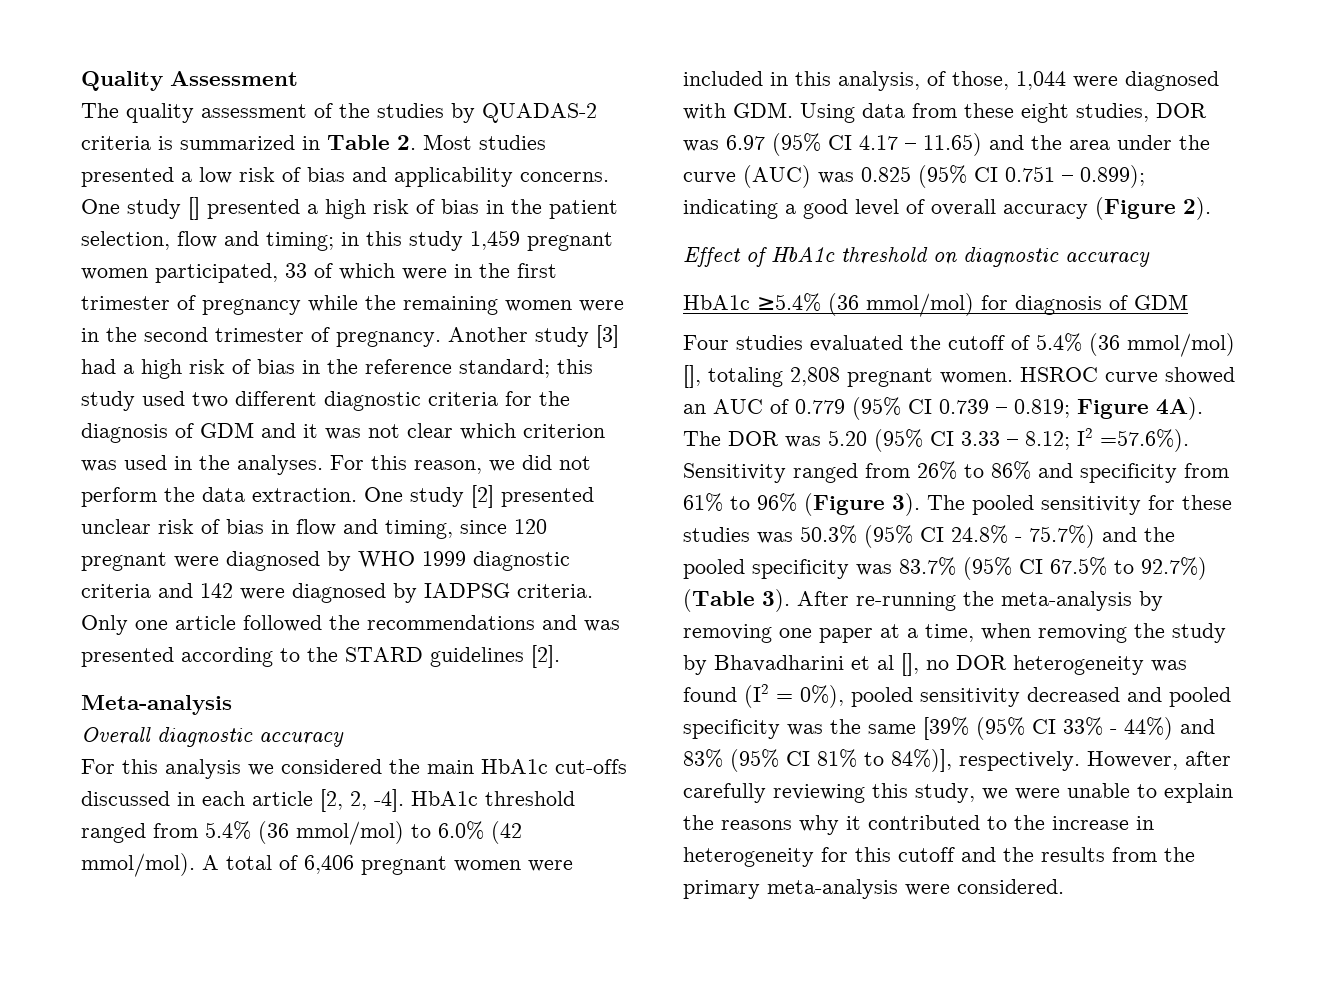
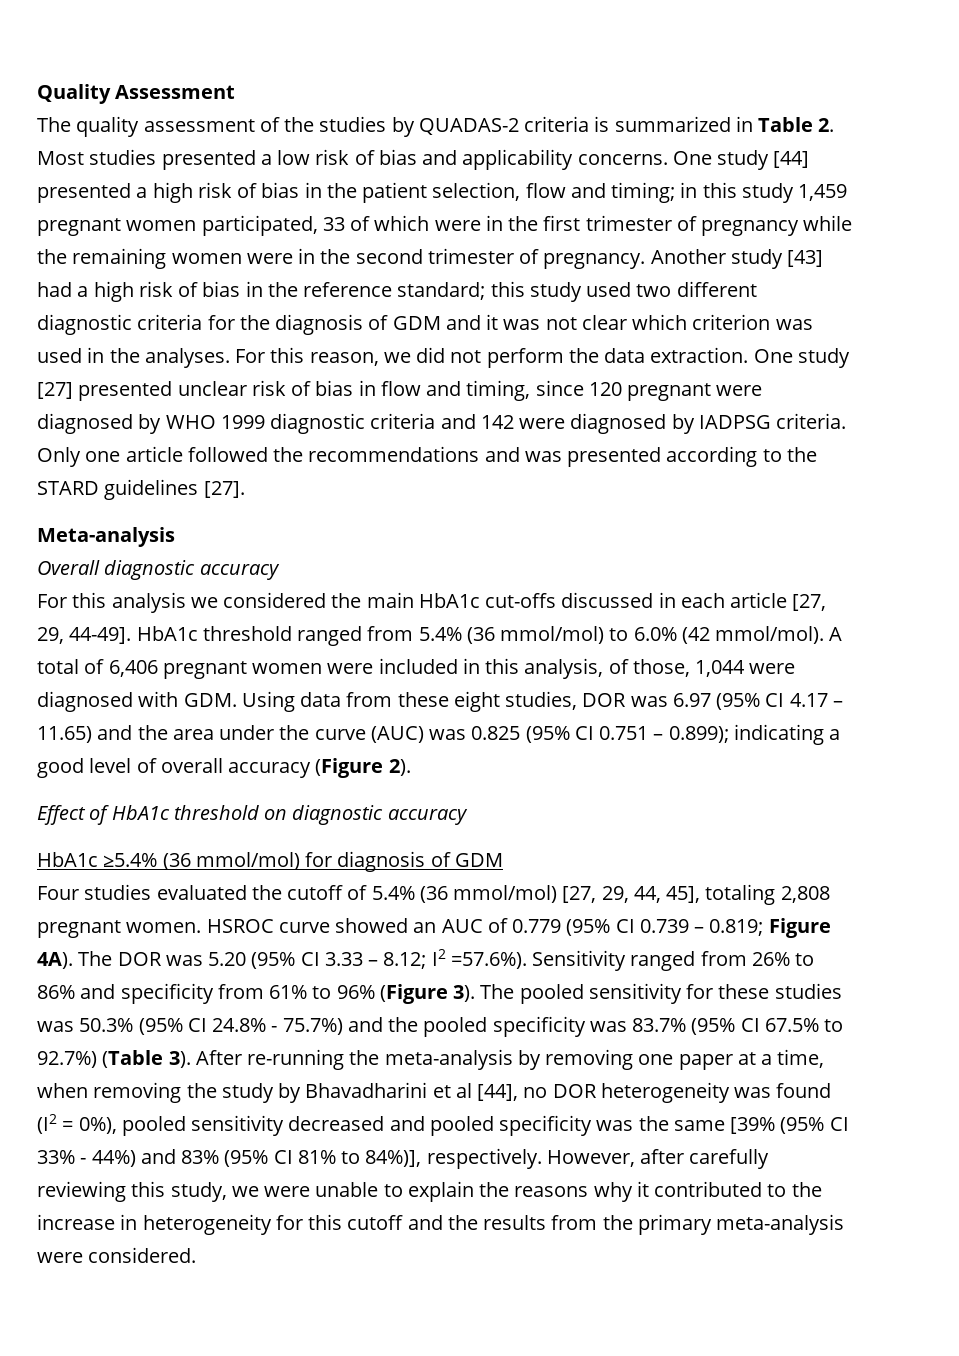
- One study [] presented a high risk of bias in the patient selection, flow and timing; in this study 1,459 pregnant women participated, 33 of which were in the first trimester of pregnancy while the remaining women were in the second trimester of pregnancy.
+ One study [44] presented a high risk of bias in the patient selection, flow and timing; in this study 1,459 pregnant women participated, 33 of which were in the first trimester of pregnancy while the remaining women were in the second trimester of pregnancy.
- Another study [3] had a high risk of bias in the reference standard; this study used two different diagnostic criteria for the diagnosis of GDM and it was not clear which criterion was used in the analyses.
+ Another study [43] had a high risk of bias in the reference standard; this study used two different diagnostic criteria for the diagnosis of GDM and it was not clear which criterion was used in the analyses.
- One study [2] presented unclear risk of bias in flow and timing, since 120 pregnant were diagnosed by WHO 1999 diagnostic criteria and 142 were diagnosed by IADPSG criteria.
+ One study [27] presented unclear risk of bias in flow and timing, since 120 pregnant were diagnosed by WHO 1999 diagnostic criteria and 142 were diagnosed by IADPSG criteria.
- Only one article followed the recommendations and was presented according to the STARD guidelines [2].
+ Only one article followed the recommendations and was presented according to the STARD guidelines [27].
- For this analysis we considered the main HbA1c cut-offs discussed in each article [2, 2, -4].
+ For this analysis we considered the main HbA1c cut-offs discussed in each article [27, 29, 44-49].
- Four studies evaluated the cutoff of 5.4% (36 mmol/mol) [], totaling 2,808 pregnant women.
+ Four studies evaluated the cutoff of 5.4% (36 mmol/mol) [27, 29, 44, 45], totaling 2,808 pregnant women.
- After re-running the meta-analysis by removing one paper at a time, when removing the study by Bhavadharini et al [], no DOR heterogeneity was found (I2 = 0%), pooled sensitivity decreased and pooled specificity was the same [39% (95% CI 33% - 44%) and 83% (95% CI 81% to 84%)], respectively.
+ After re-running the meta-analysis by removing one paper at a time, when removing the study by Bhavadharini et al [44], no DOR heterogeneity was found (I2 = 0%), pooled sensitivity decreased and pooled specificity was the same [39% (95% CI 33% - 44%) and 83% (95% CI 81% to 84%)], respectively.

